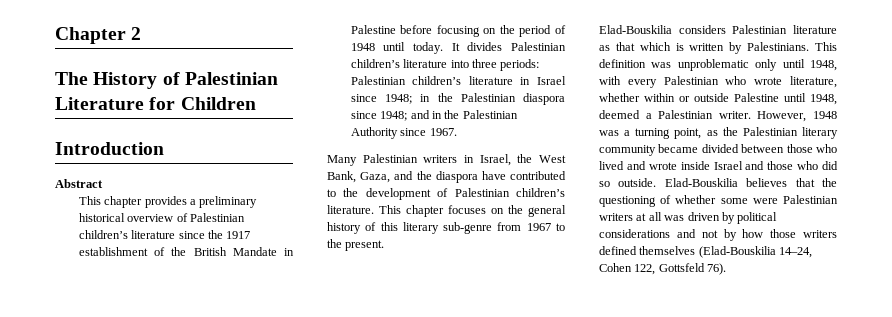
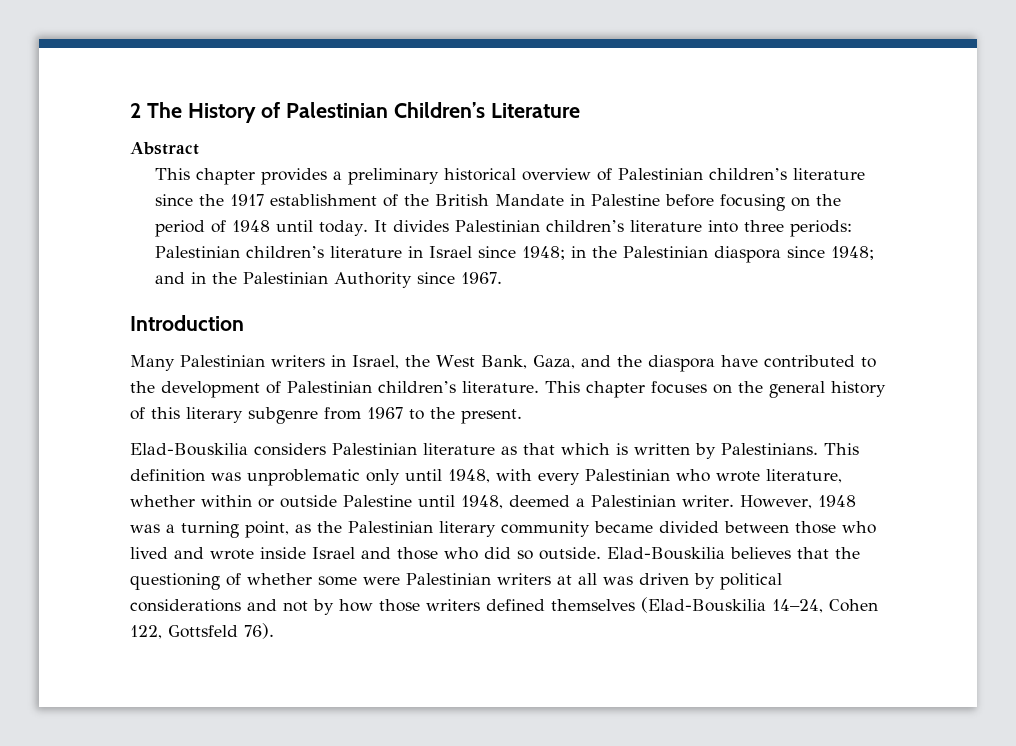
- Chapter 2
- The History of Palestinian Literature for Children
- Introduction
+ 2 The History of Palestinian Children’s Literature
+ Introduction
- This chapter focuses on the general history of this literary sub-genre from 1967 to the present.
+ This chapter focuses on the general history of this literary subgenre from 1967 to the present.

